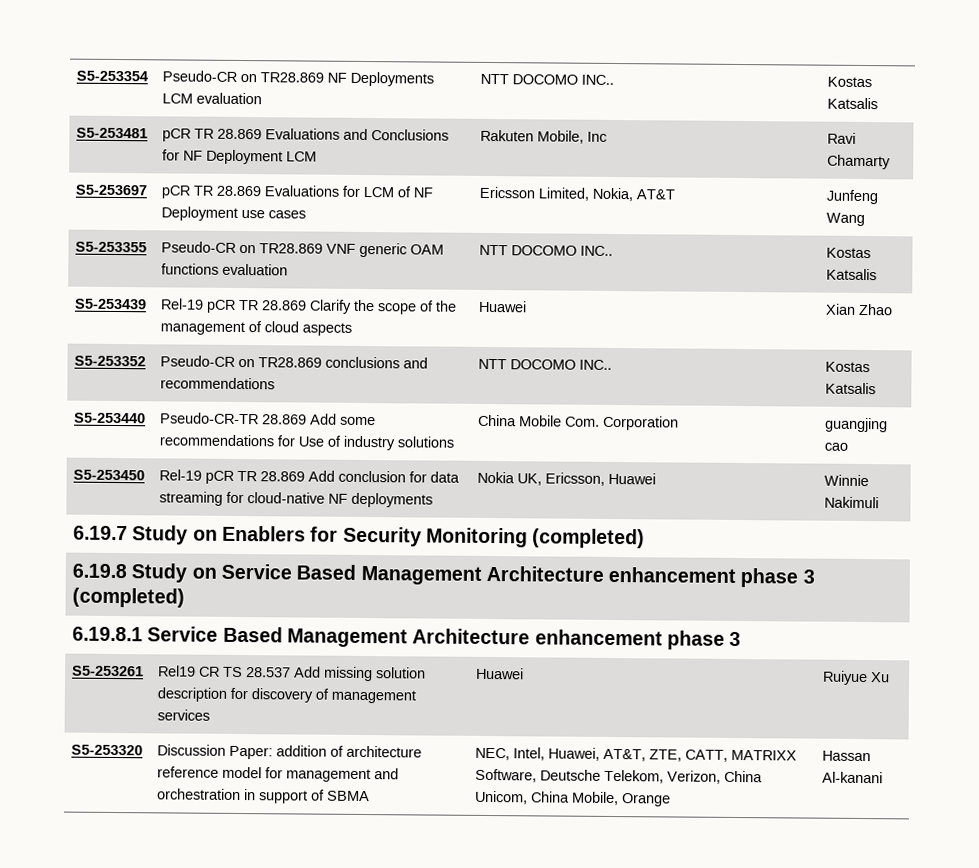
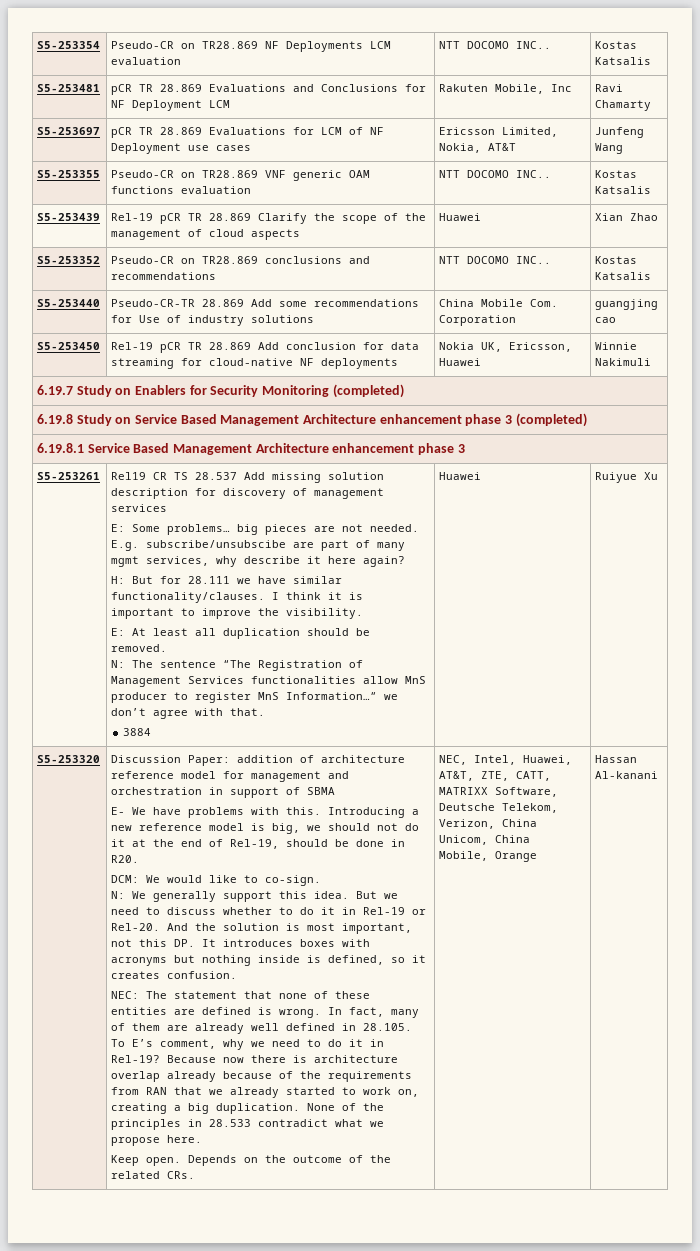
+ E: Some problems… big pieces are not needed. E.g. subscribe/unsubscibe are part of many mgmt services, why describe it here again?
+ H: But for 28.111 we have similar functionality/clauses. I think it is important to improve the visibility.
+ E: At least all duplication should be removed.
+ N: The sentence “The Registration of Management Services functionalities allow MnS producer to register MnS Information…” we don’t agree with that.
+ 3884
+ E- We have problems with this. Introducing a new reference model is big, we should not do it at the end of Rel-19, should be done in R20.
+ DCM: We would like to co-sign.
+ N: We generally support this idea. But we need to discuss whether to do it in Rel-19 or Rel-20. And the solution is most important, not this DP. It introduces boxes with acronyms but nothing inside is defined, so it creates confusion.
+ NEC: The statement that none of these entities are defined is wrong. In fact, many of them are already well defined in 28.105. To E’s comment, why we need to do it in Rel-19? Because now there is architecture overlap already because of the requirements from RAN that we already started to work on, creating a big duplication. None of the principles in 28.533 contradict what we propose here.
+ Keep open. Depends on the outcome of the related CRs.

